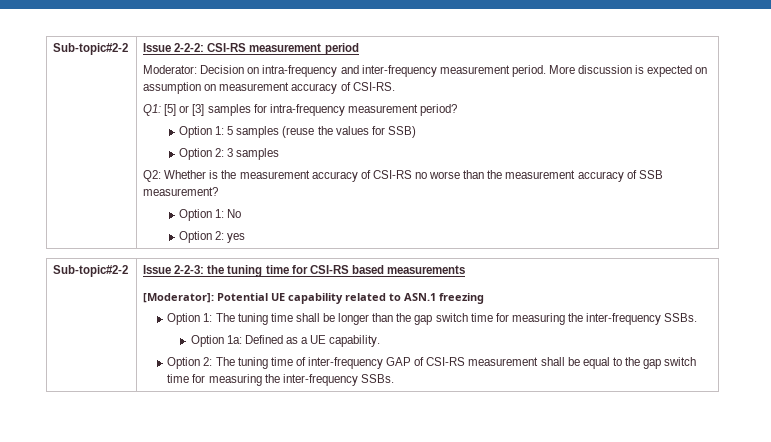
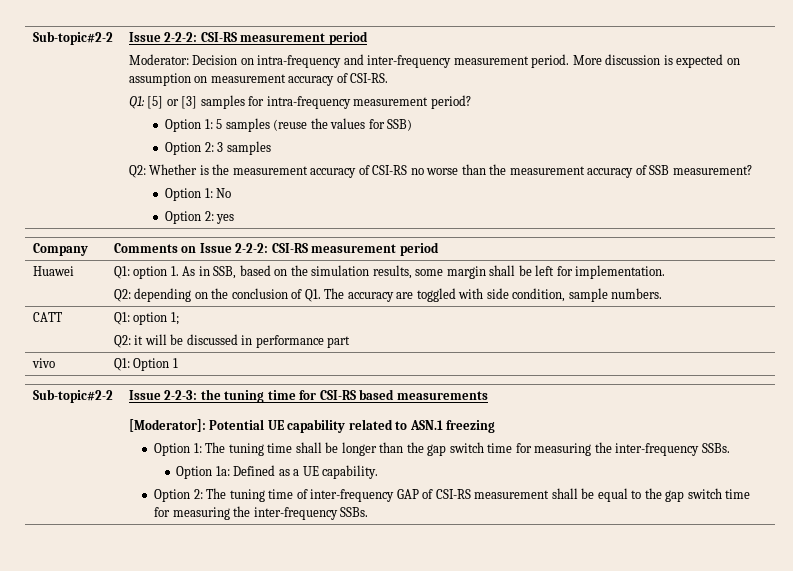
+ Company | Comments on Issue 2-2-2: CSI-RS measurement period
+ Huawei | Q1: option 1. As in SSB, based on the simulation results, some margin shall be left for implementation.
+ Q2: depending on the conclusion of Q1. The accuracy are toggled with side condition, sample numbers.
+ CATT | Q1: option 1;
+ Q2: it will be discussed in performance part
+ vivo | Q1: Option 1

